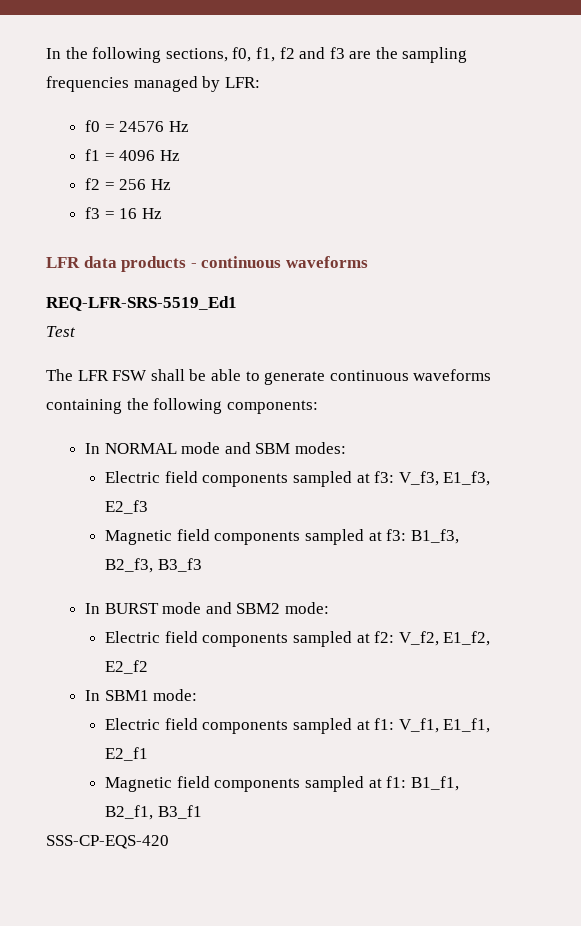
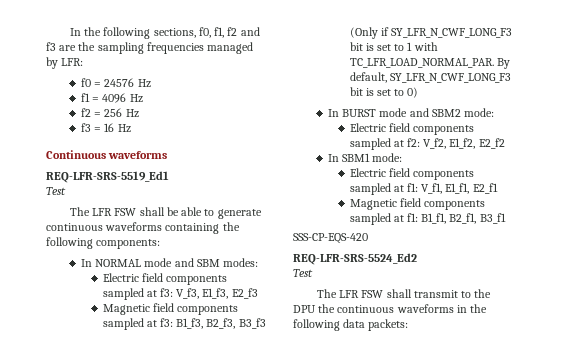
- LFR data products - continuous waveforms
+ Continuous waveforms
- Magnetic field components sampled at f3: B1_f3, B2_f3, B3_f3
+ Magnetic field components sampled at f3: B1_f3, B2_f3, B3_f3 (Only if SY_LFR_N_CWF_LONG_F3 bit is set to 1 with TC_LFR_LOAD_NORMAL_PAR. By default, SY_LFR_N_CWF_LONG_F3 bit is set to 0)
+ REQ-LFR-SRS-5524_Ed2
+ Test
+ The LFR FSW shall transmit to the DPU the continuous waveforms in the following data packets:

